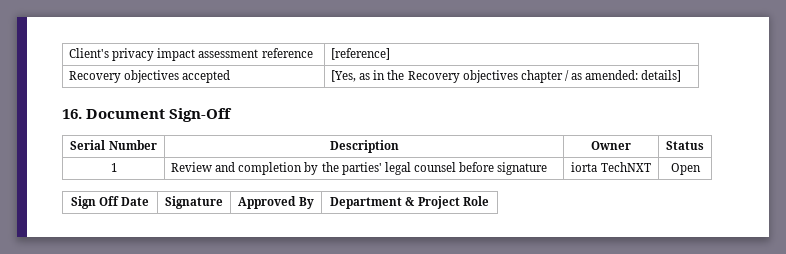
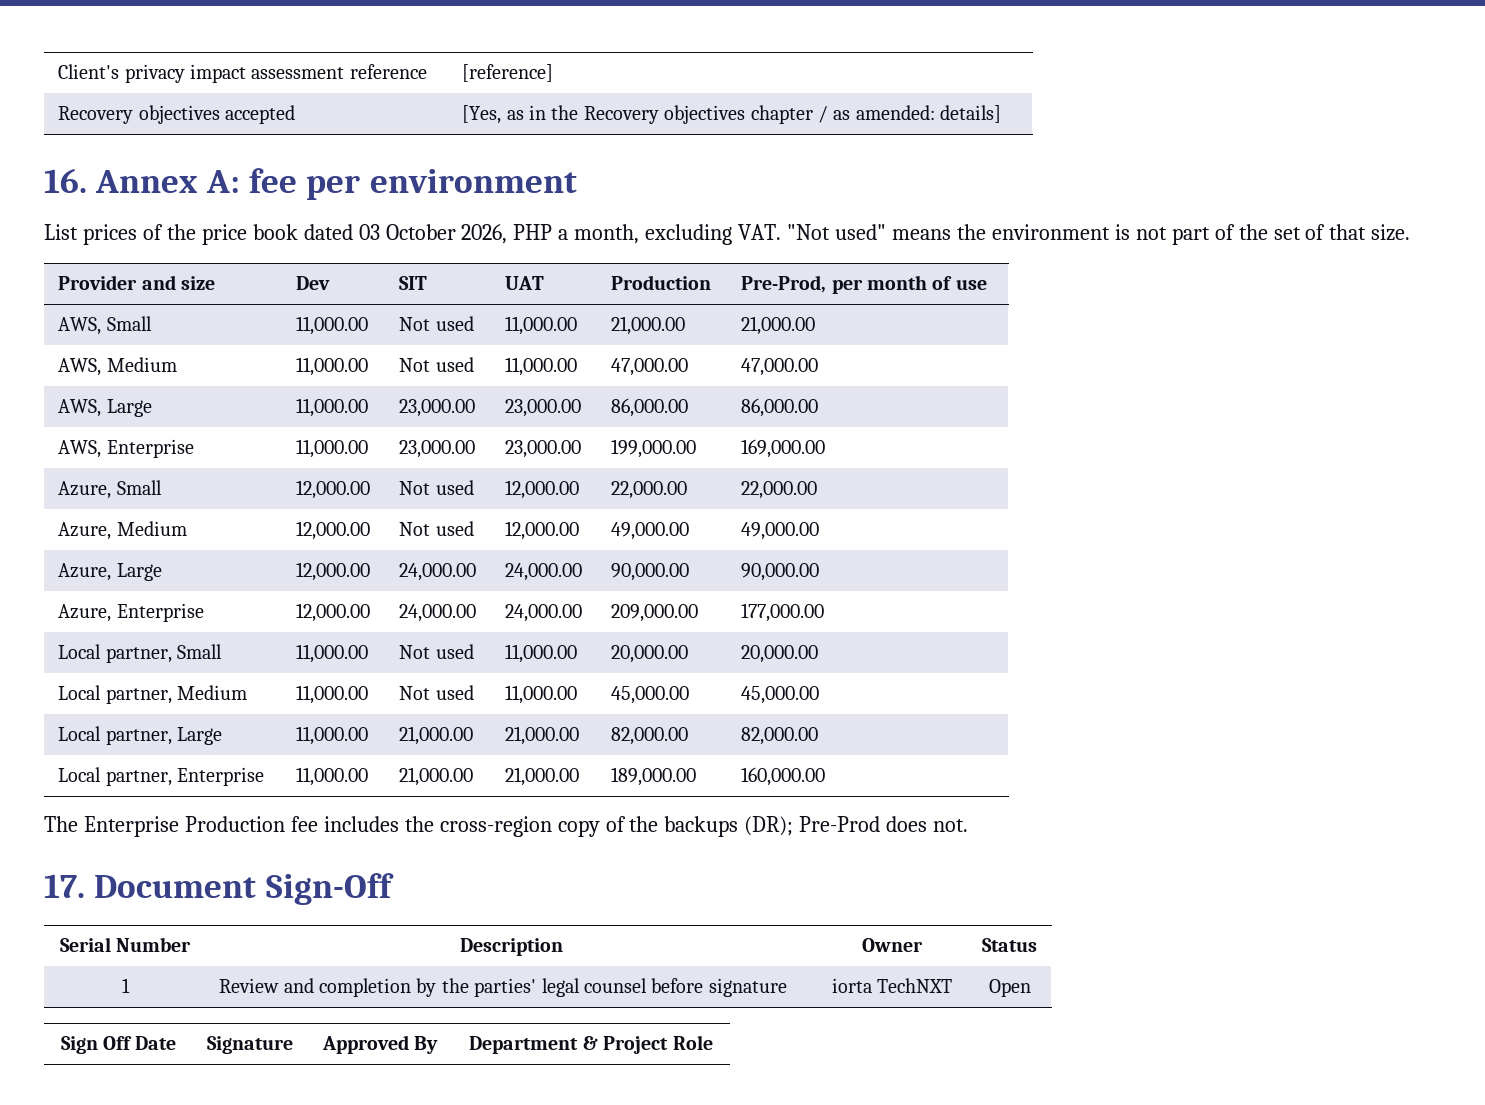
- 16. Document Sign-Off
+ 16. Annex A: fee per environment
+ List prices of the price book dated 03 October 2026, PHP a month, excluding VAT. "Not used" means the environment is not part of the set of that size.
+ Provider and size | Dev | SIT | UAT | Production | Pre-Prod, per month of use
+ AWS, Small | 11,000.00 | Not used | 11,000.00 | 21,000.00 | 21,000.00
+ AWS, Medium | 11,000.00 | Not used | 11,000.00 | 47,000.00 | 47,000.00
+ AWS, Large | 11,000.00 | 23,000.00 | 23,000.00 | 86,000.00 | 86,000.00
+ AWS, Enterprise | 11,000.00 | 23,000.00 | 23,000.00 | 199,000.00 | 169,000.00
+ Azure, Small | 12,000.00 | Not used | 12,000.00 | 22,000.00 | 22,000.00
+ Azure, Medium | 12,000.00 | Not used | 12,000.00 | 49,000.00 | 49,000.00
+ Azure, Large | 12,000.00 | 24,000.00 | 24,000.00 | 90,000.00 | 90,000.00
+ Azure, Enterprise | 12,000.00 | 24,000.00 | 24,000.00 | 209,000.00 | 177,000.00
+ Local partner, Small | 11,000.00 | Not used | 11,000.00 | 20,000.00 | 20,000.00
+ Local partner, Medium | 11,000.00 | Not used | 11,000.00 | 45,000.00 | 45,000.00
+ Local partner, Large | 11,000.00 | 21,000.00 | 21,000.00 | 82,000.00 | 82,000.00
+ Local partner, Enterprise | 11,000.00 | 21,000.00 | 21,000.00 | 189,000.00 | 160,000.00
+ The Enterprise Production fee includes the cross-region copy of the backups (DR); Pre-Prod does not.
+ 17. Document Sign-Off

